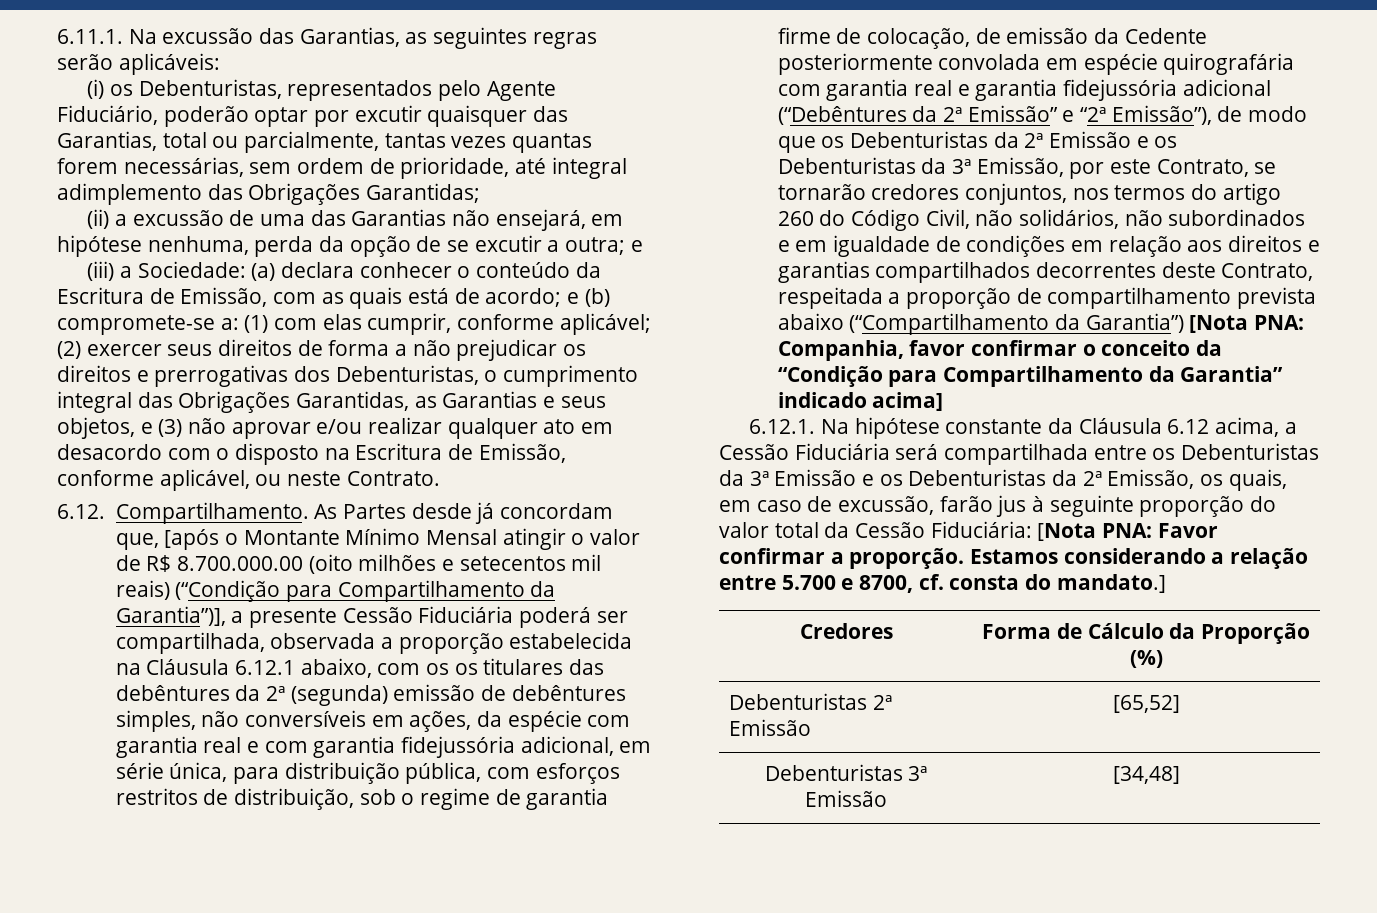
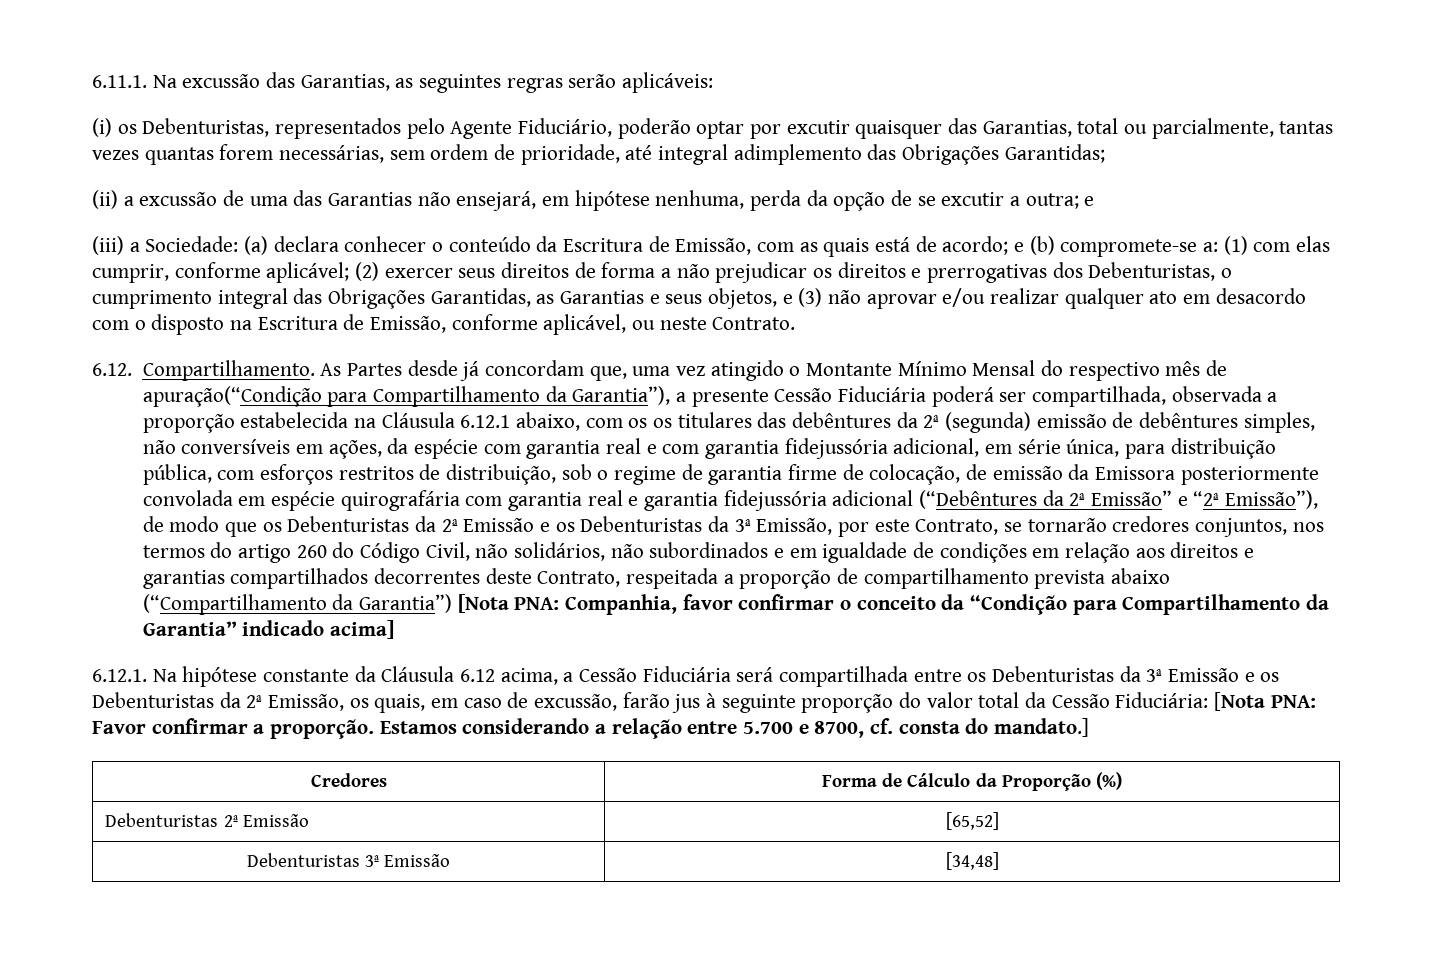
- As Partes desde já concordam que, [após o Montante Mínimo Mensal atingir o valor de R$ 8.700.000.00 (oito milhões e setecentos mil reais) (“Condição para Compartilhamento da Garantia”)], a presente Cessão Fiduciária poderá ser compartilhada, observada a proporção estabelecida na Cláusula 6.12.1 abaixo, com os os titulares das debêntures da 2ª (segunda) emissão de debêntures simples, não conversíveis em ações, da espécie com garantia real e com garantia fidejussória adicional, em série única, para distribuição pública, com esforços restritos de distribuição, sob o regime de garantia firme de colocação, de emissão da Cedente posteriormente convolada em espécie quirografária com garantia real e garantia fidejussória adicional (“Debêntures da 2ª Emissão” e “2ª Emissão”), de modo que os Debenturistas da 2ª Emissão e os Debenturistas da 3ª Emissão, por este Contrato, se tornarão credores conjuntos, nos termos do artigo 260 do Código Civil, não solidários, não subordinados e em igualdade de condições em relação aos direitos e garantias compartilhados decorrentes deste Contrato, respeitada a proporção de compartilhamento prevista abaixo (“Compartilhamento da Garantia”) [Nota PNA:
+ As Partes desde já concordam que, uma vez atingido o Montante Mínimo Mensal do respectivo mês de apuração(“Condição para Compartilhamento da Garantia”), a presente Cessão Fiduciária poderá ser compartilhada, observada a proporção estabelecida na Cláusula 6.12.1 abaixo, com os os titulares das debêntures da 2ª (segunda) emissão de debêntures simples, não conversíveis em ações, da espécie com garantia real e com garantia fidejussória adicional, em série única, para distribuição pública, com esforços restritos de distribuição, sob o regime de garantia firme de colocação, de emissão da Emissora posteriormente convolada em espécie quirografária com garantia real e garantia fidejussória adicional (“Debêntures da 2ª Emissão” e “2ª Emissão”), de modo que os Debenturistas da 2ª Emissão e os Debenturistas da 3ª Emissão, por este Contrato, se tornarão credores conjuntos, nos termos do artigo 260 do Código Civil, não solidários, não subordinados e em igualdade de condições em relação aos direitos e garantias compartilhados decorrentes deste Contrato, respeitada a proporção de compartilhamento prevista abaixo (“Compartilhamento da Garantia”) [Nota PNA:

